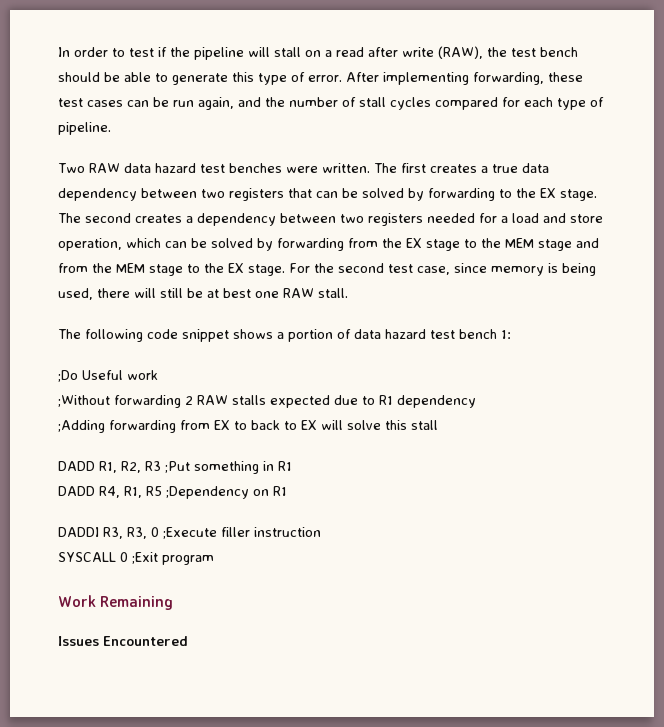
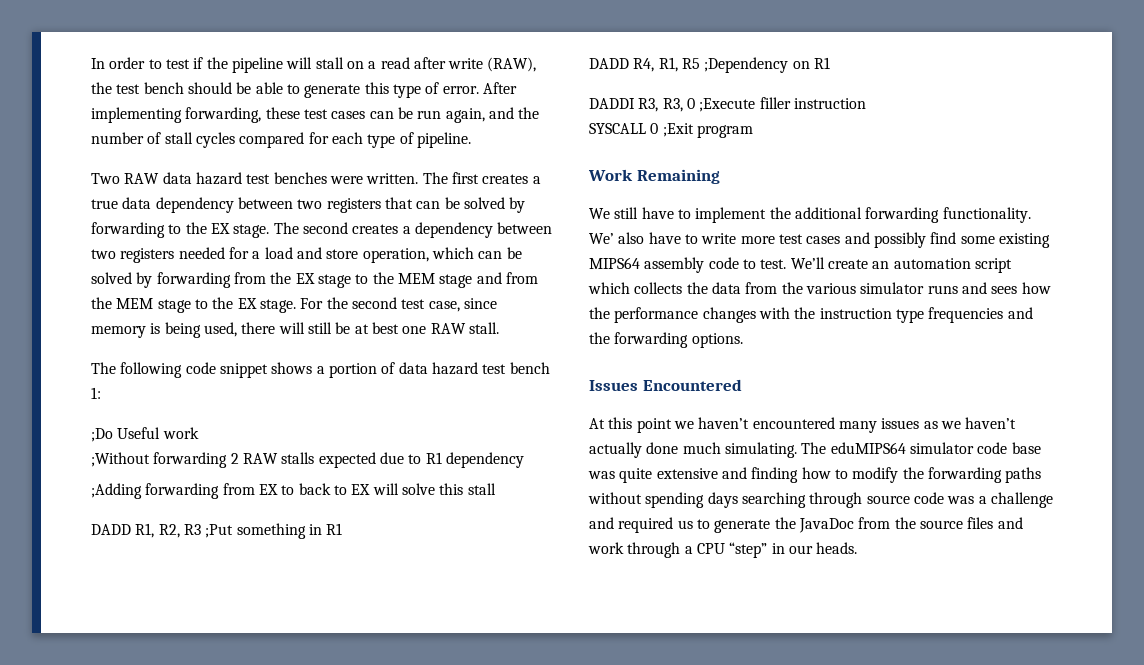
+ We still have to implement the additional forwarding functionality. We’ also have to write more test cases and possibly find some existing MIPS64 assembly code to test. We’ll create an automation script which collects the data from the various simulator runs and sees how the performance changes with the instruction type frequencies and the forwarding options.
  Issues Encountered
+ At this point we haven’t encountered many issues as we haven’t actually done much simulating. The eduMIPS64 simulator code base was quite extensive and finding how to modify the forwarding paths without spending days searching through source code was a challenge and required us to generate the JavaDoc from the source files and work through a CPU “step” in our heads.

